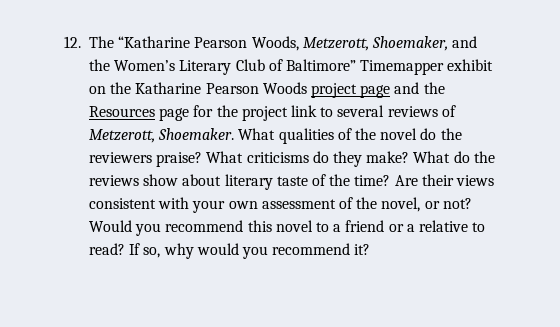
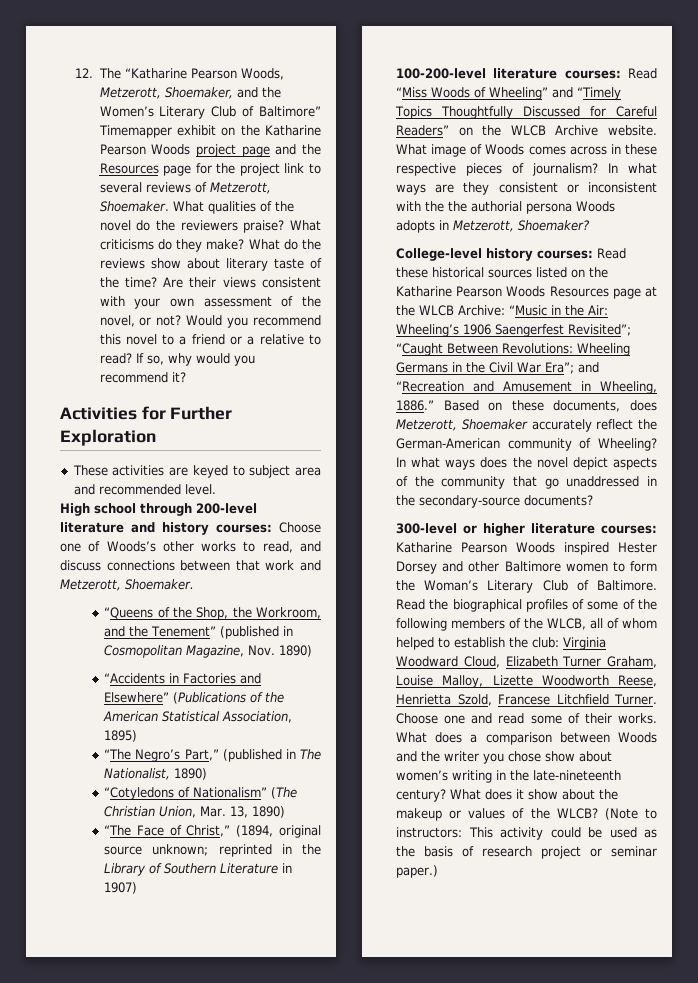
+ Activities for Further Exploration
+ These activities are keyed to subject area and recommended level.
+ High school through 200-level literature and history courses: Choose one of Woods’s other works to read, and discuss connections between that work and Metzerott, Shoemaker.
+ “Queens of the Shop, the Workroom, and the Tenement” (published in Cosmopolitan Magazine, Nov. 1890)
+ “Accidents in Factories and Elsewhere” (Publications of the American Statistical Association, 1895)
+ “The Negro’s Part,” (published in The Nationalist, 1890)
+ “Cotyledons of Nationalism” (The Christian Union, Mar. 13, 1890)
+ “The Face of Christ,” (1894, original source unknown; reprinted in the Library of Southern Literature in 1907)
+ 100-200-level literature courses: Read “Miss Woods of Wheeling” and “Timely Topics Thoughtfully Discussed for Careful Readers” on the WLCB Archive website. What image of Woods comes across in these respective pieces of journalism? In what ways are they consistent or inconsistent with the the authorial persona Woods adopts in Metzerott, Shoemaker?
+ College-level history courses: Read these historical sources listed on the Katharine Pearson Woods Resources page at the WLCB Archive: “Music in the Air: Wheeling’s 1906 Saengerfest Revisited”; “Caught Between Revolutions: Wheeling Germans in the Civil War Era”; and “Recreation and Amusement in Wheeling, 1886.” Based on these documents, does Metzerott, Shoemaker accurately reflect the German-American community of Wheeling? In what ways does the novel depict aspects of the community that go unaddressed in the secondary-source documents?
+ 300-level or higher literature courses: Katharine Pearson Woods inspired Hester Dorsey and other Baltimore women to form the Woman’s Literary Club of Baltimore. Read the biographical profiles of some of the following members of the WLCB, all of whom helped to establish the club: Virginia Woodward Cloud, Elizabeth Turner Graham, Louise Malloy, Lizette Woodworth Reese, Henrietta Szold, Francese Litchfield Turner. Choose one and read some of their works. What does a comparison between Woods and the writer you chose show about women’s writing in the late-nineteenth century? What does it show about the makeup or values of the WLCB? (Note to instructors: This activity could be used as the basis of research project or seminar paper.)

